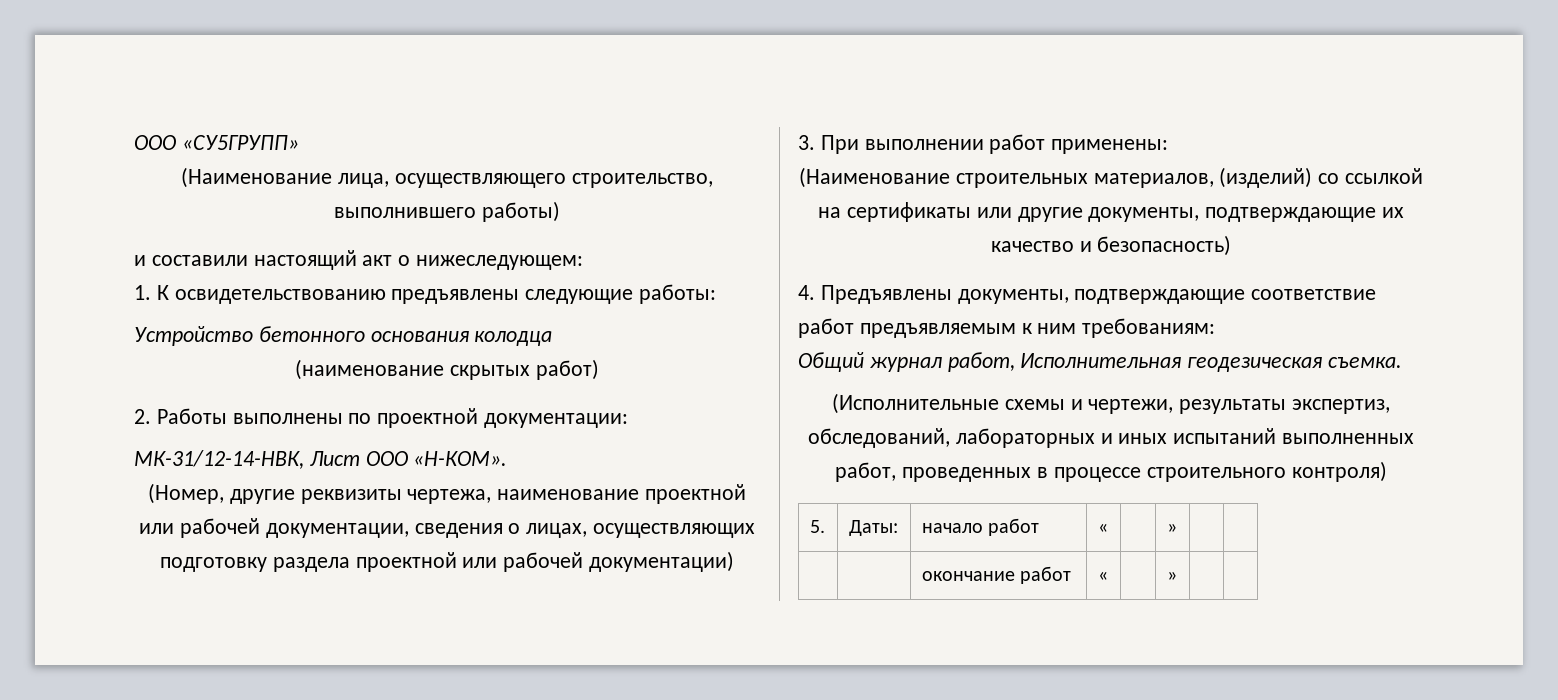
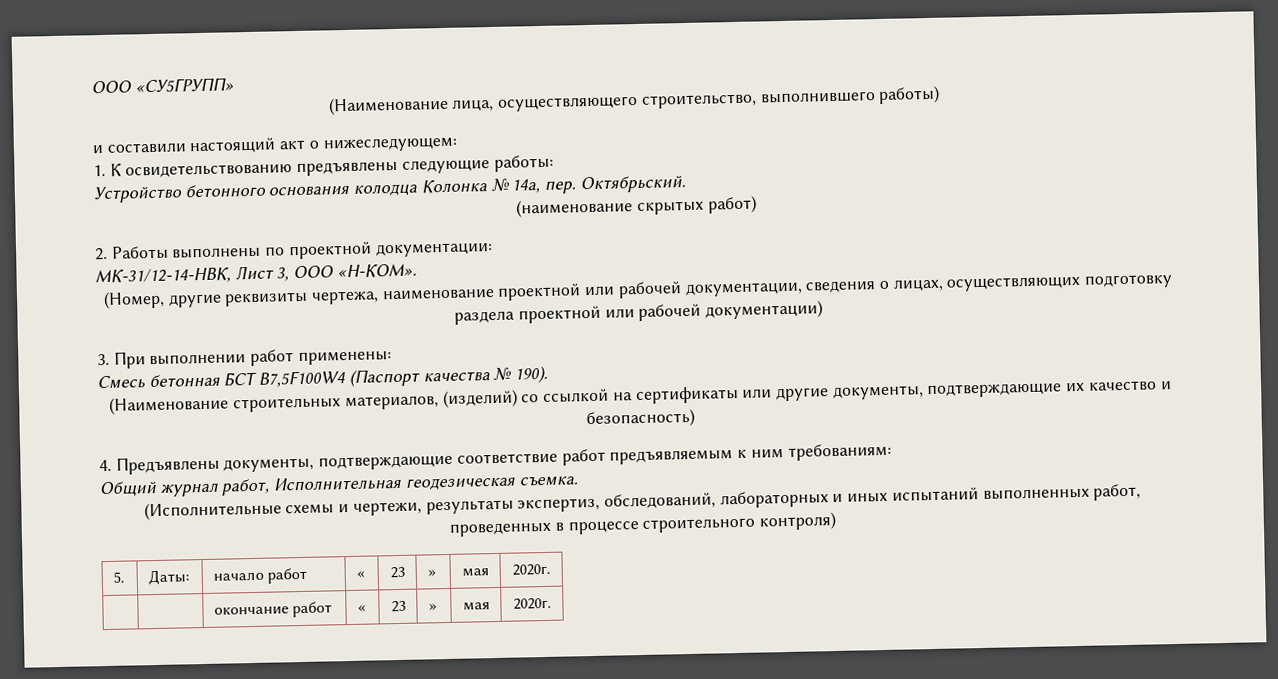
- Устройство бетонного основания колодца
+ Устройство бетонного основания колодца Колонка № 14а, пер. Октябрьский.
- МК-31/12-14-НВК, Лист ООО «Н-КОМ».
+ МК-31/12-14-НВК, Лист 3, ООО «Н-КОМ».
+ Смесь бетонная БСТ B7,5F100W4 (Паспорт качества № 190).
- 5. | Даты: | начало работ | « | | » | |
+ 5. | Даты: | начало работ | « | 23 | » | мая | 2020г.
- | | окончание работ | « | | » | |
+ | | окончание работ | « | 23 | » | мая | 2020г.

